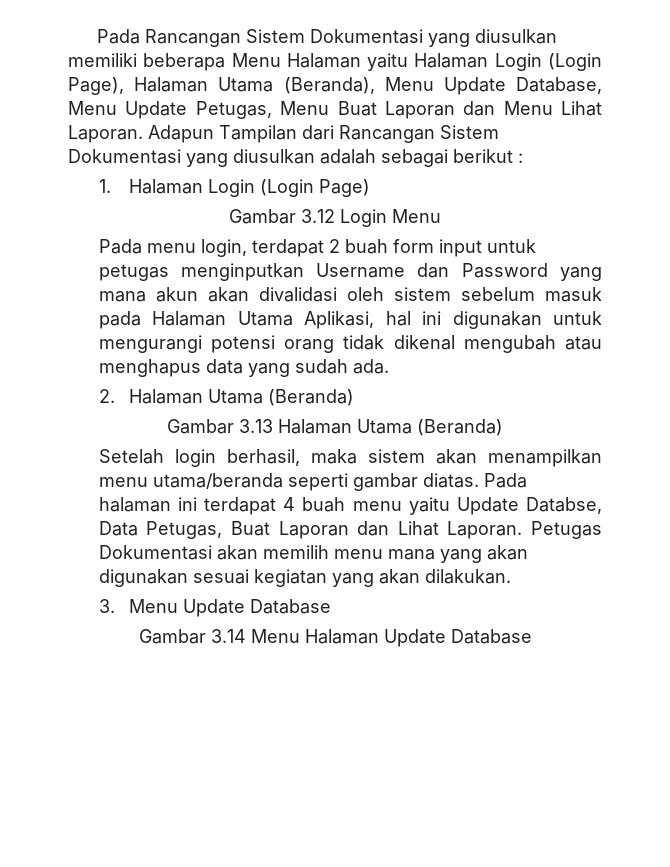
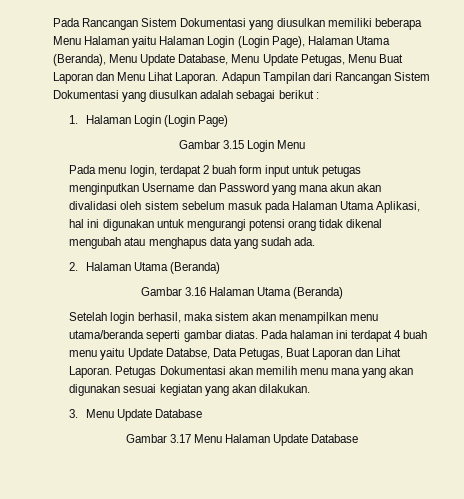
- Gambar 3.12 Login Menu
+ Gambar 3.15 Login Menu
- Gambar 3.13 Halaman Utama (Beranda)
+ Gambar 3.16 Halaman Utama (Beranda)
- Gambar 3.14 Menu Halaman Update Database
+ Gambar 3.17 Menu Halaman Update Database

